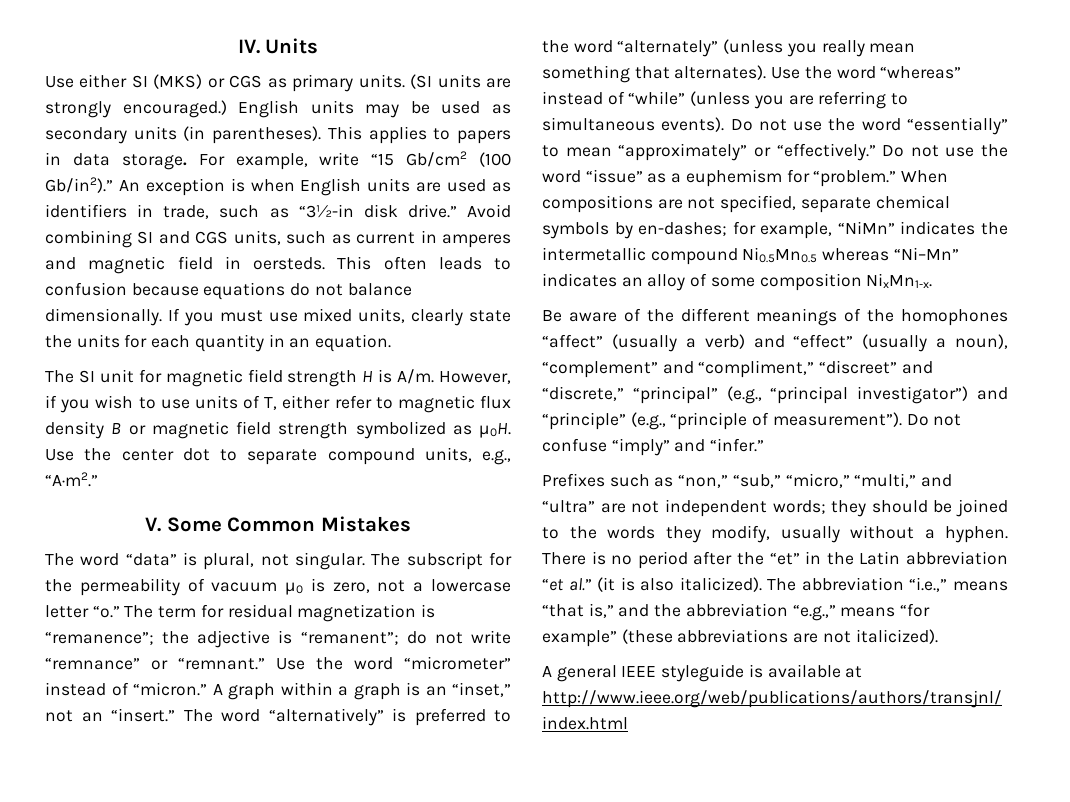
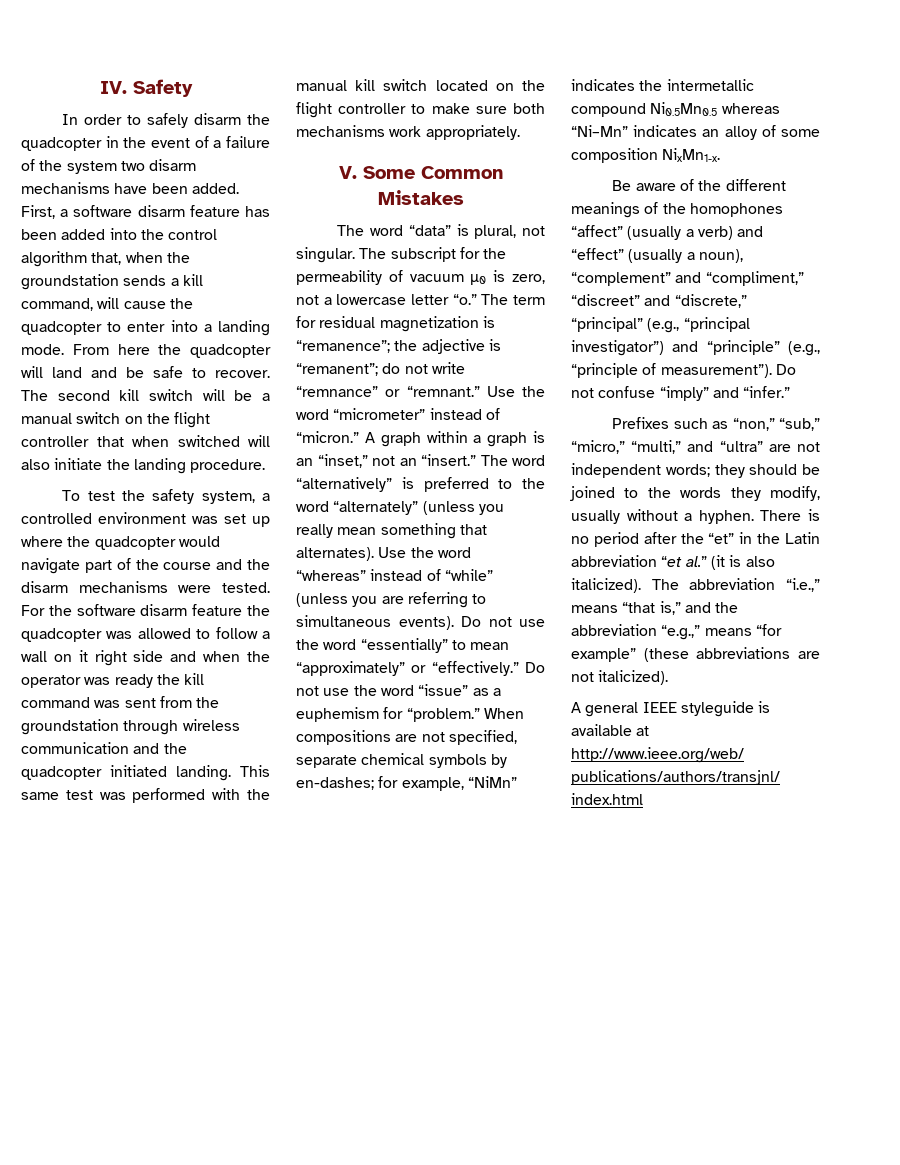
- IV. Units
- Use either SI (MKS) or CGS as primary units. (SI units are strongly encouraged.) English units may be used as secondary units (in parentheses). This applies to papers in data storage. For example, write “15 Gb/cm2 (100 Gb/in2).” An exception is when English units are used as identifiers in trade, such as “3½-in disk drive.” Avoid combining SI and CGS units, such as current in amperes and magnetic field in oersteds. This often leads to confusion because equations do not balance dimensionally. If you must use mixed units, clearly state the units for each quantity in an equation.
- The SI unit for magnetic field strength H is A/m. However, if you wish to use units of T, either refer to magnetic flux density B or magnetic field strength symbolized as µ0H. Use the center dot to separate compound units, e.g., “A·m2.”
+ IV. Safety
+ In order to safely disarm the quadcopter in the event of a failure of the system two disarm mechanisms have been added. First, a software disarm feature has been added into the control algorithm that, when the groundstation sends a kill command, will cause the quadcopter to enter into a landing mode. From here the quadcopter will land and be safe to recover. The second kill switch will be a manual switch on the flight controller that when switched will also initiate the landing procedure.
+ To test the safety system, a controlled environment was set up where the quadcopter would navigate part of the course and the disarm mechanisms were tested. For the software disarm feature the quadcopter was allowed to follow a wall on it right side and when the operator was ready the kill command was sent from the groundstation through wireless communication and the quadcopter initiated landing. This same test was performed with the manual kill switch located on the flight controller to make sure both mechanisms work appropriately.

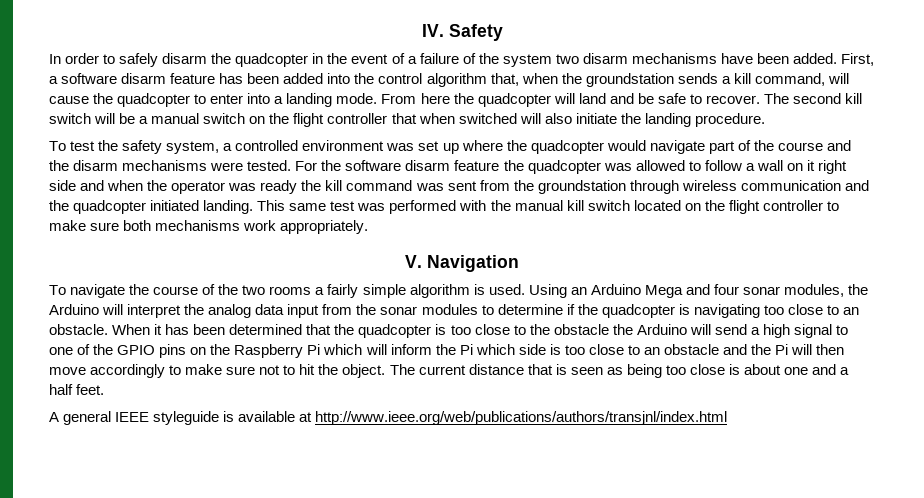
- V. Some Common Mistakes
- The word “data” is plural, not singular. The subscript for the permeability of vacuum µ0 is zero, not a lowercase letter “o.” The term for residual magnetization is “remanence”; the adjective is “remanent”; do not write “remnance” or “remnant.” Use the word “micrometer” instead of “micron.” A graph within a graph is an “inset,” not an “insert.” The word “alternatively” is preferred to the word “alternately” (unless you really mean something that alternates). Use the word “whereas” instead of “while” (unless you are referring to simultaneous events). Do not use the word “essentially” to mean “approximately” or “effectively.” Do not use the word “issue” as a euphemism for “problem.” When compositions are not specified, separate chemical symbols by en-dashes; for example, “NiMn” indicates the intermetallic compound Ni0.5Mn0.5 whereas “Ni–Mn” indicates an alloy of some composition NixMn1-x.
- Be aware of the different meanings of the homophones “affect” (usually a verb) and “effect” (usually a noun), “complement” and “compliment,” “discreet” and “discrete,” “principal” (e.g., “principal investigator”) and “principle” (e.g., “principle of measurement”). Do not confuse “imply” and “infer.”
- Prefixes such as “non,” “sub,” “micro,” “multi,” and “ultra” are not independent words; they should be joined to the words they modify, usually without a hyphen. There is no period after the “et” in the Latin abbreviation “et al.” (it is also italicized). The abbreviation “i.e.,” means “that is,” and the abbreviation “e.g.,” means “for example” (these abbreviations are not italicized).
+ V. Navigation
+ To navigate the course of the two rooms a fairly simple algorithm is used. Using an Arduino Mega and four sonar modules, the Arduino will interpret the analog data input from the sonar modules to determine if the quadcopter is navigating too close to an obstacle. When it has been determined that the quadcopter is too close to the obstacle the Arduino will send a high signal to one of the GPIO pins on the Raspberry Pi which will inform the Pi which side is too close to an obstacle and the Pi will then move accordingly to make sure not to hit the object. The current distance that is seen as being too close is about one and a half feet.

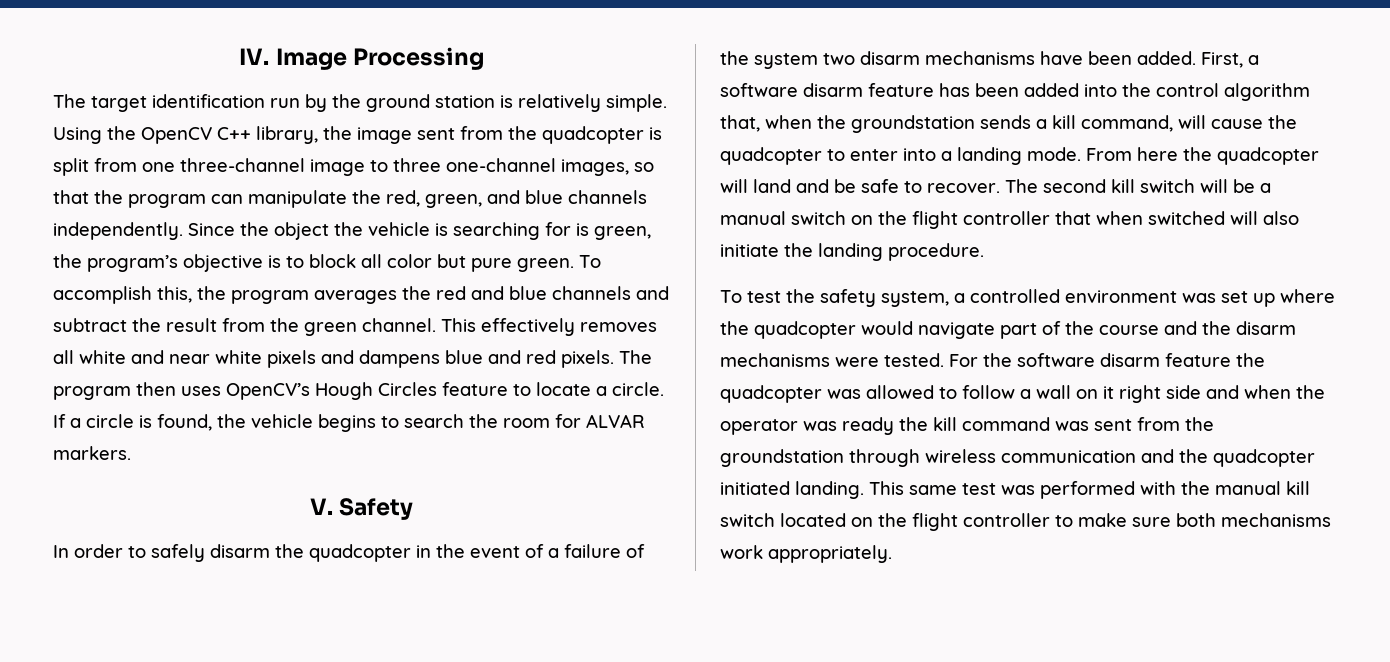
- IV. Safety
+ IV. Image Processing
+ The target identification run by the ground station is relatively simple. Using the OpenCV C++ library, the image sent from the quadcopter is split from one three-channel image to three one-channel images, so that the program can manipulate the red, green, and blue channels independently. Since the object the vehicle is searching for is green, the program’s objective is to block all color but pure green. To accomplish this, the program averages the red and blue channels and subtract the result from the green channel. This effectively removes all white and near white pixels and dampens blue and red pixels. The program then uses OpenCV’s Hough Circles feature to locate a circle. If a circle is found, the vehicle begins to search the room for ALVAR markers.
+ V. Safety
- V. Navigation
- To navigate the course of the two rooms a fairly simple algorithm is used. Using an Arduino Mega and four sonar modules, the Arduino will interpret the analog data input from the sonar modules to determine if the quadcopter is navigating too close to an obstacle. When it has been determined that the quadcopter is too close to the obstacle the Arduino will send a high signal to one of the GPIO pins on the Raspberry Pi which will inform the Pi which side is too close to an obstacle and the Pi will then move accordingly to make sure not to hit the object. The current distance that is seen as being too close is about one and a half feet.
- A general IEEE styleguide is available at http://www.ieee.org/web/publications/authors/transjnl/index.html

